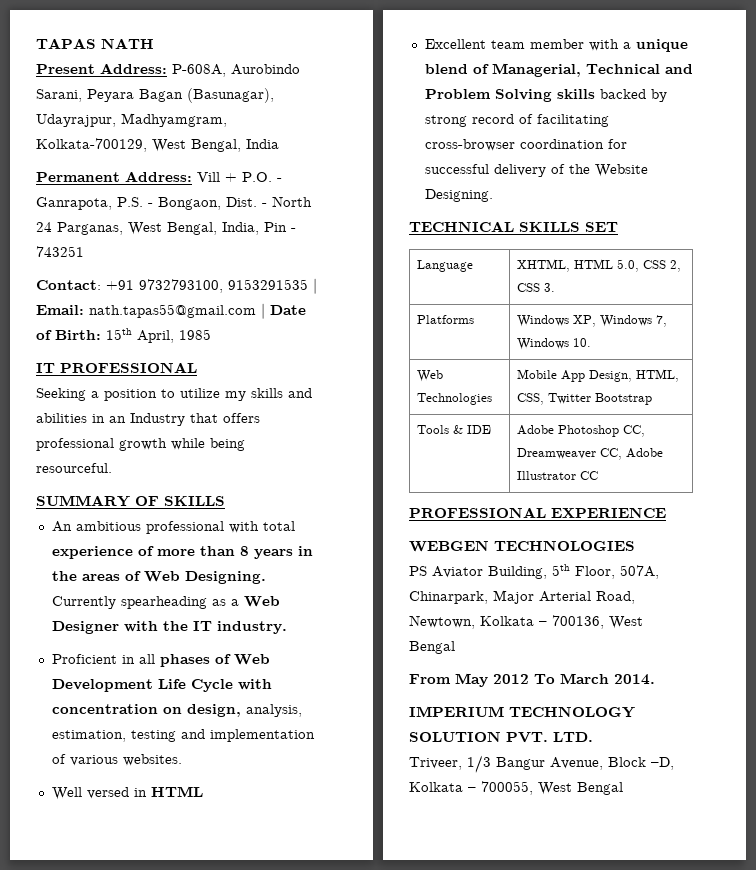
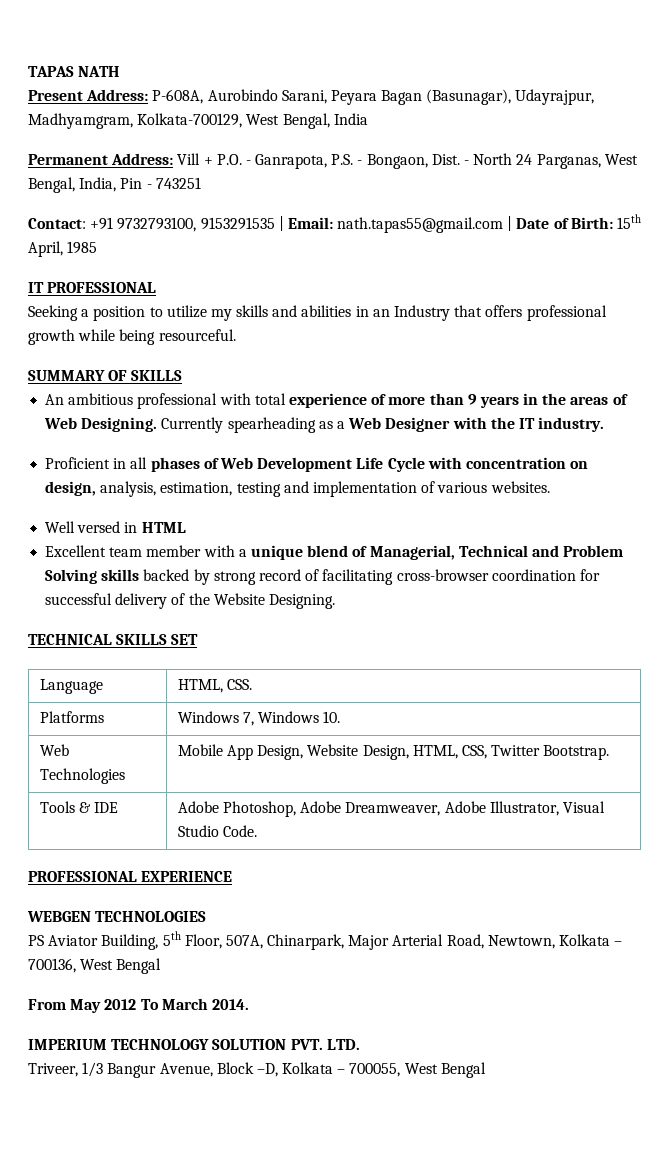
- An ambitious professional with total experience of more than 8 years in the areas of Web Designing.
+ An ambitious professional with total experience of more than 9 years in the areas of Web Designing.
- Language | XHTML, HTML 5.0, CSS 2, CSS 3.
+ Language | HTML, CSS.
- Platforms | Windows XP, Windows 7, Windows 10.
+ Platforms | Windows 7, Windows 10.
- Web Technologies | Mobile App Design, HTML, CSS, Twitter Bootstrap
+ Web Technologies | Mobile App Design, Website Design, HTML, CSS, Twitter Bootstrap.
- Tools & IDE | Adobe Photoshop CC, Dreamweaver CC, Adobe Illustrator CC
+ Tools & IDE | Adobe Photoshop, Adobe Dreamweaver, Adobe Illustrator, Visual Studio Code.

